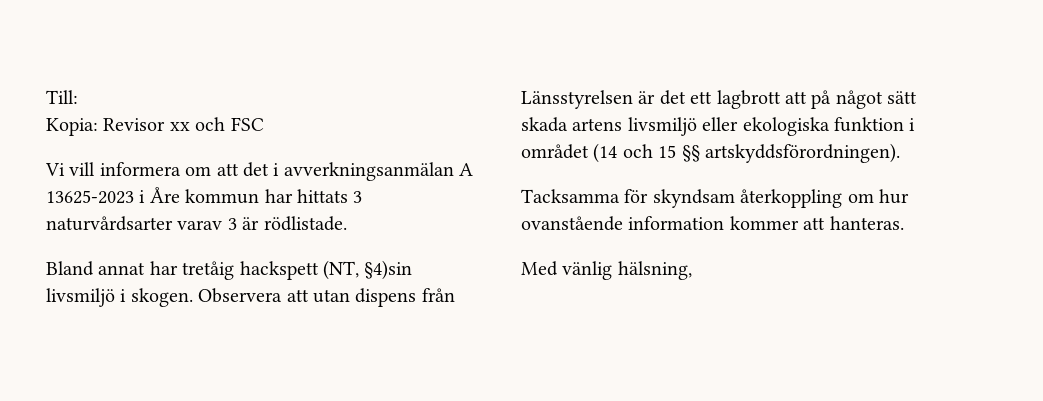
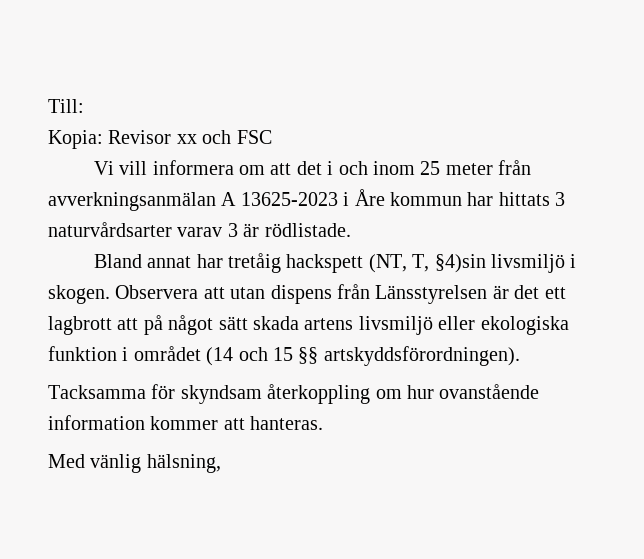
- Vi vill informera om att det i avverkningsanmälan A 13625-2023 i Åre kommun har hittats 3 naturvårdsarter varav 3 är rödlistade.
+ Vi vill informera om att det i och inom 25 meter från avverkningsanmälan A 13625-2023 i Åre kommun har hittats 3 naturvårdsarter varav 3 är rödlistade.
- Bland annat har tretåig hackspett (NT, §4)sin livsmiljö i skogen.
+ Bland annat har tretåig hackspett (NT, T, §4)sin livsmiljö i skogen.

